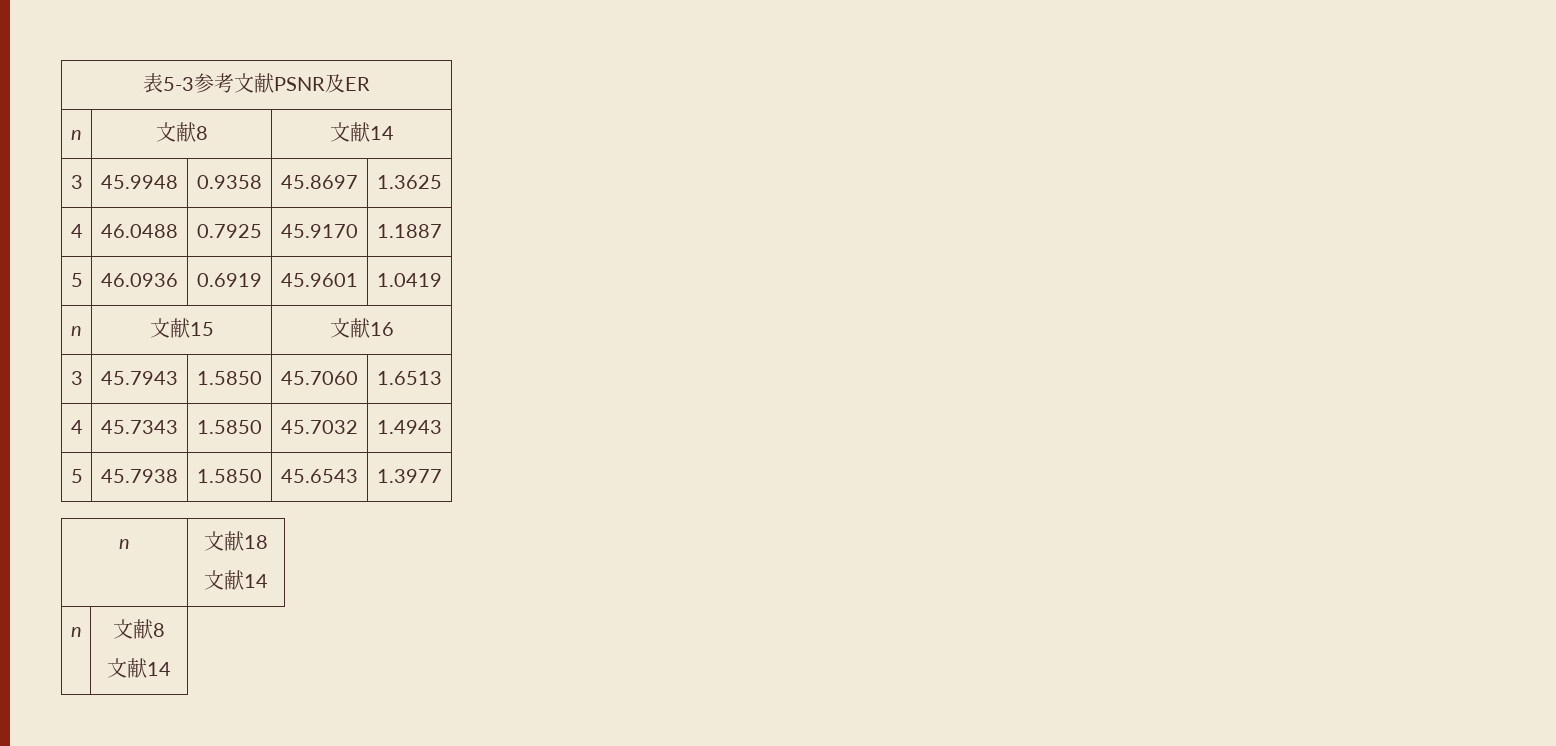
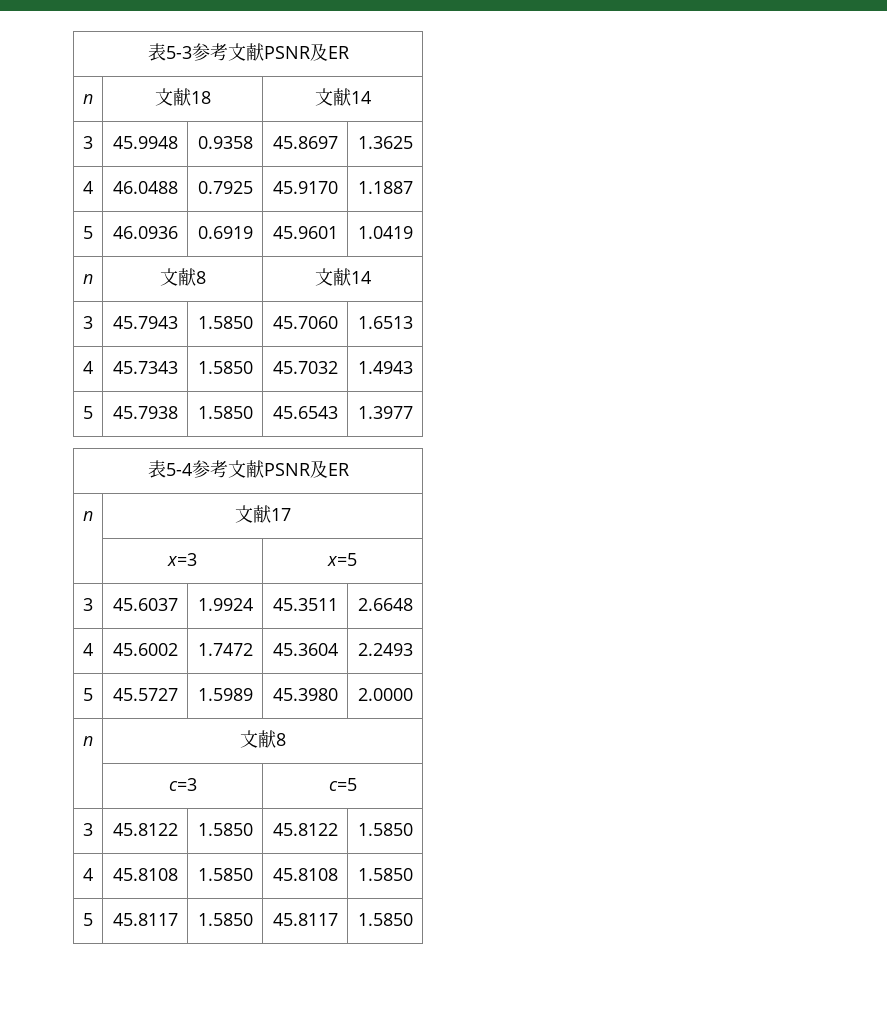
- n | 文献8 | 文献14
+ n | 文献18 | 文献14
- n | 文献15 | 文献16
+ n | 文献8 | 文献14
- n | 文献18
- 文献14
+ 表5-4参考文献PSNR及ER
+ n | 文献17
+ | x=3 | x=5
+ 3 | 45.6037 | 1.9924 | 45.3511 | 2.6648
+ 4 | 45.6002 | 1.7472 | 45.3604 | 2.2493
+ 5 | 45.5727 | 1.5989 | 45.3980 | 2.0000
  n | 文献8
- 文献14
+ | c=3 | c=5
+ 3 | 45.8122 | 1.5850 | 45.8122 | 1.5850
+ 4 | 45.8108 | 1.5850 | 45.8108 | 1.5850
+ 5 | 45.8117 | 1.5850 | 45.8117 | 1.5850

